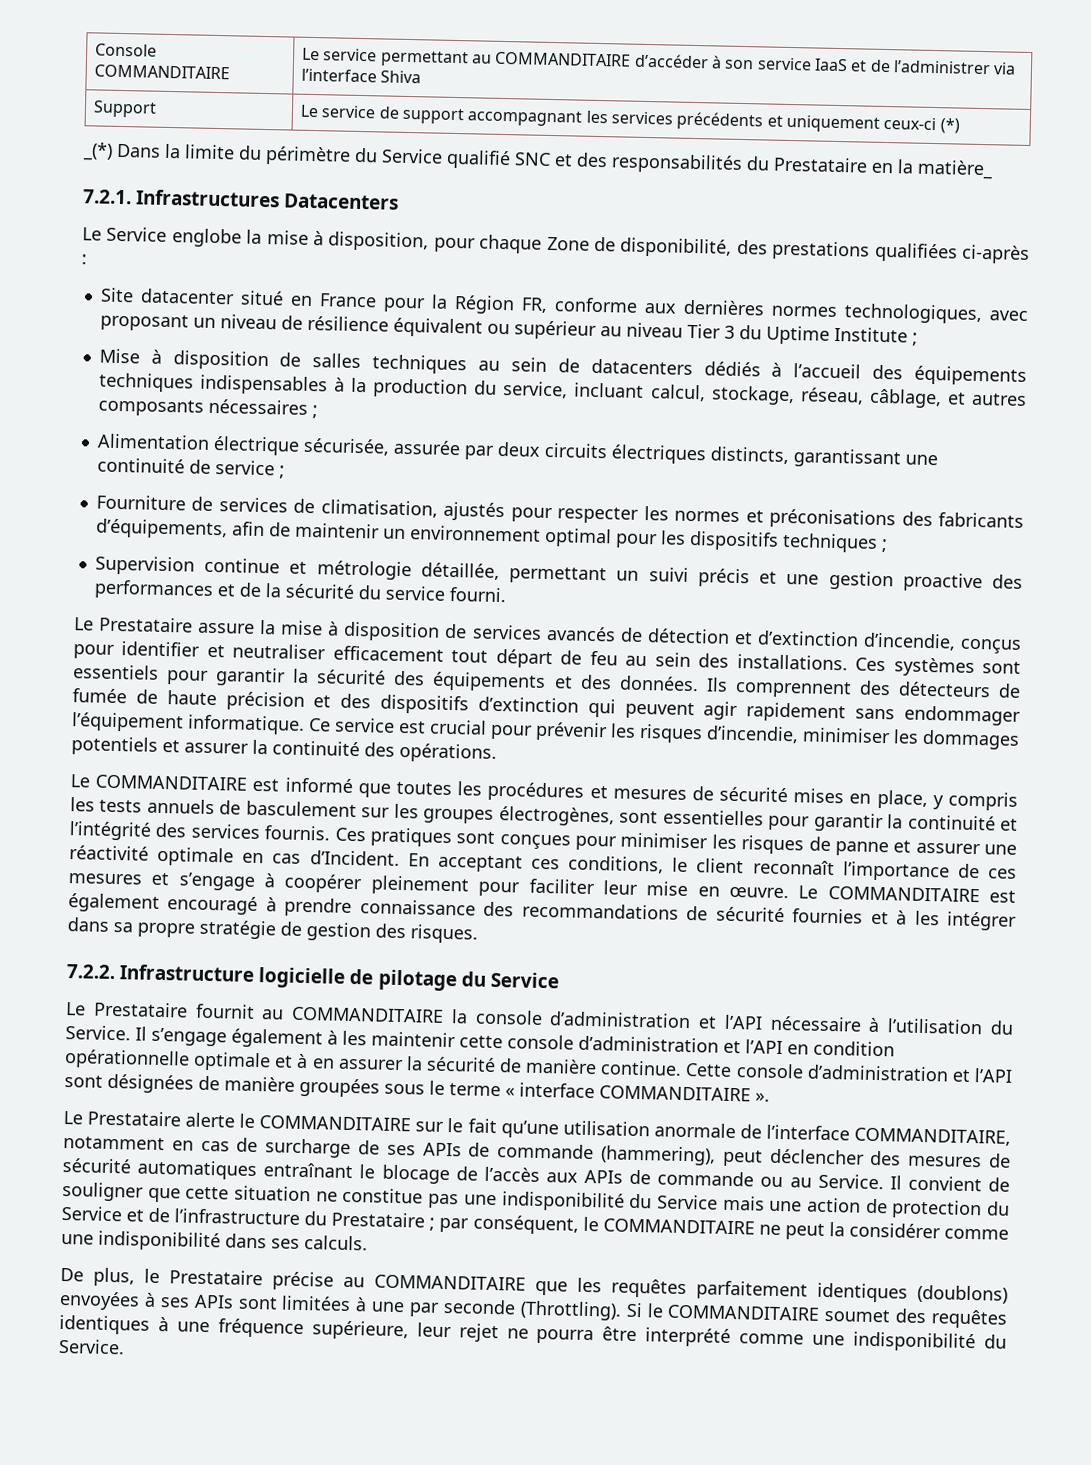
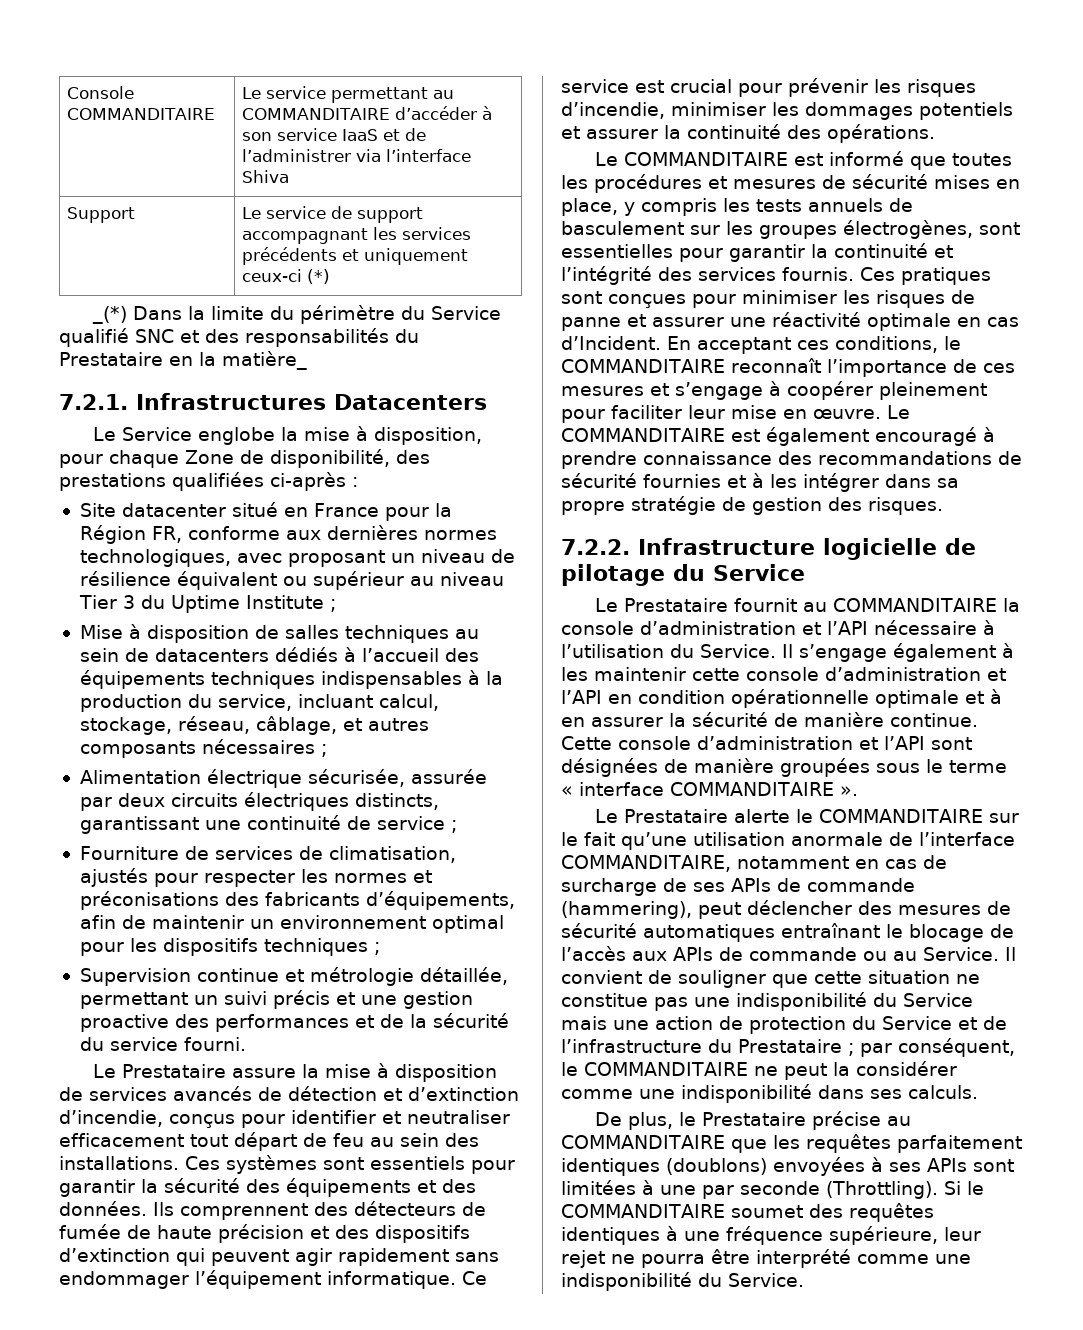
- En acceptant ces conditions, le client reconnaît l’importance de ces mesures et s’engage à coopérer pleinement pour faciliter leur mise en œuvre.
+ En acceptant ces conditions, le COMMANDITAIRE reconnaît l’importance de ces mesures et s’engage à coopérer pleinement pour faciliter leur mise en œuvre.

